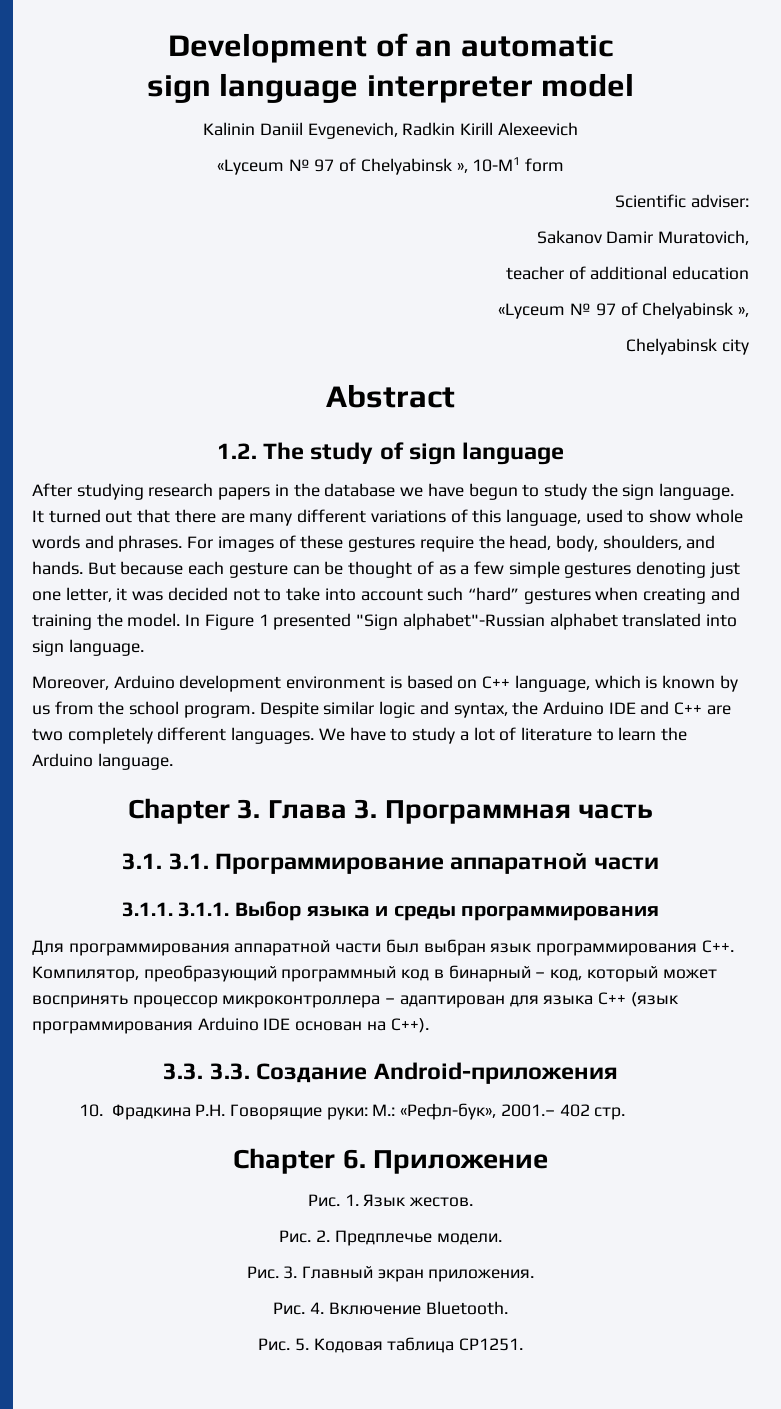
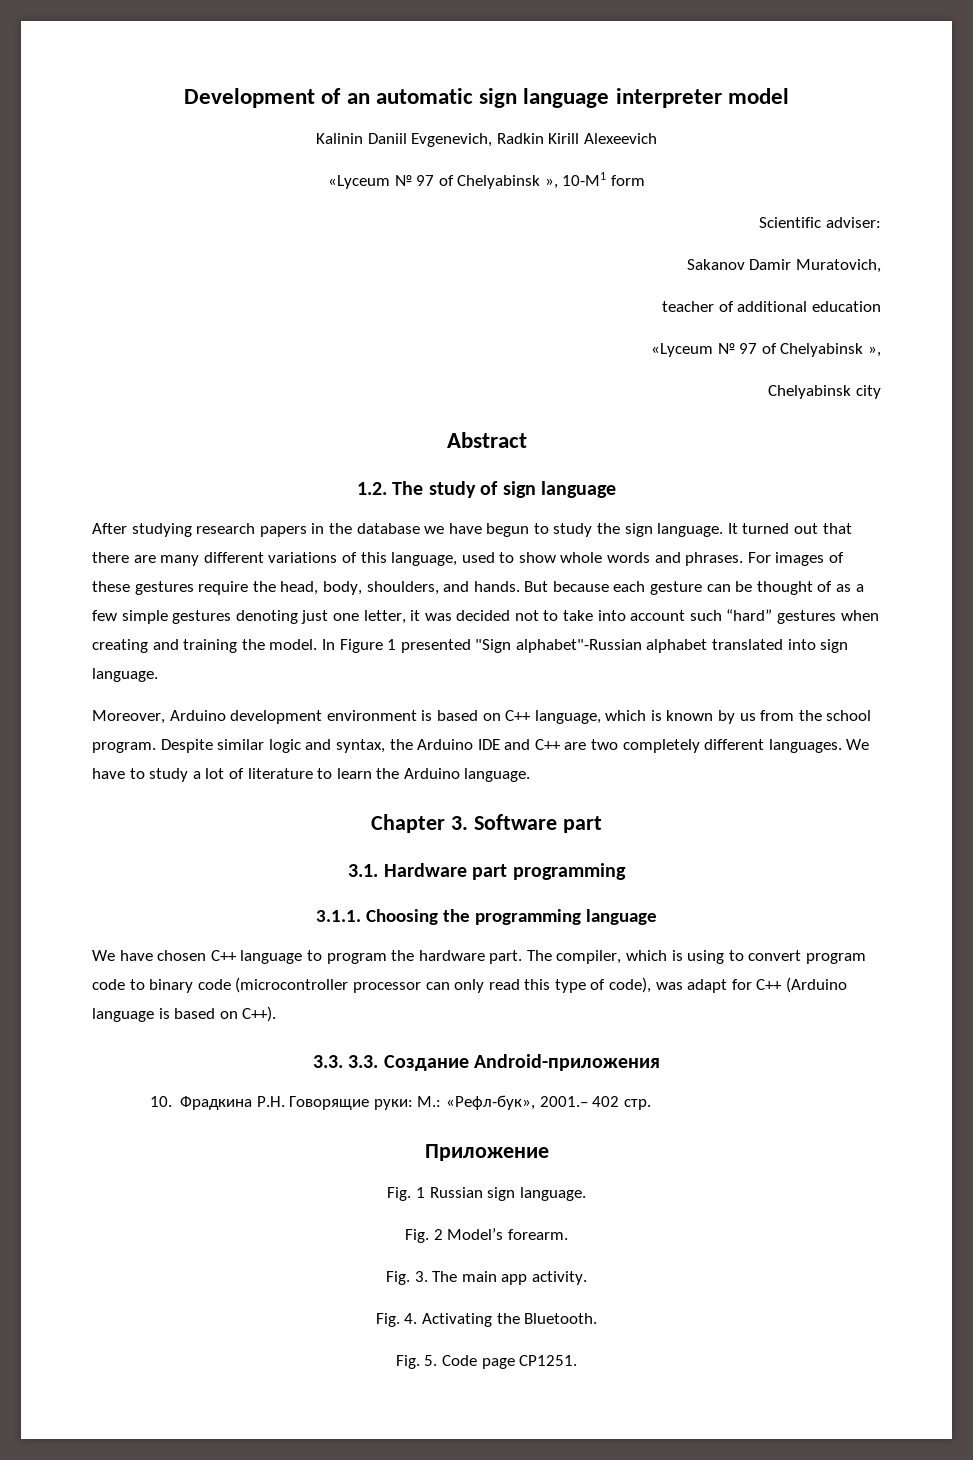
- Development of an automatic
- sign language interpreter model
+ Development of an automatic sign language interpreter model
- Chapter 3. Глава 3. Программная часть
- 3.1. 3.1. Программирование аппаратной части
- 3.1.1. 3.1.1. Выбор языка и среды программирования
- Для программирования аппаратной части был выбран язык программирования C++. Компилятор, преобразующий программный код в бинарный – код, который может воспринять процессор микроконтроллера – адаптирован для языка C++ (язык программирования Arduino IDE основан на C++).
+ Chapter 3. Software part
+ 3.1. Hardware part programming
+ 3.1.1. Choosing the programming language
+ We have chosen C++ language to program the hardware part. The compiler, which is using to convert program code to binary code (microcontroller processor can only read this type of code), was adapt for C++ (Arduino language is based on C++).
- Chapter 6. Приложение
+ Приложение
- Рис. 1. Язык жестов.
- Рис. 2. Предплечье модели.
- Рис. 3. Главный экран приложения.
- Рис. 4. Включение Bluetooth.
- Рис. 5. Кодовая таблица CP1251.
+ Fig. 1 Russian sign language.
+ Fig. 2 Model’s forearm.
+ Fig. 3. The main app activity.
+ Fig. 4. Activating the Bluetooth.
+ Fig. 5. Code page CP1251.

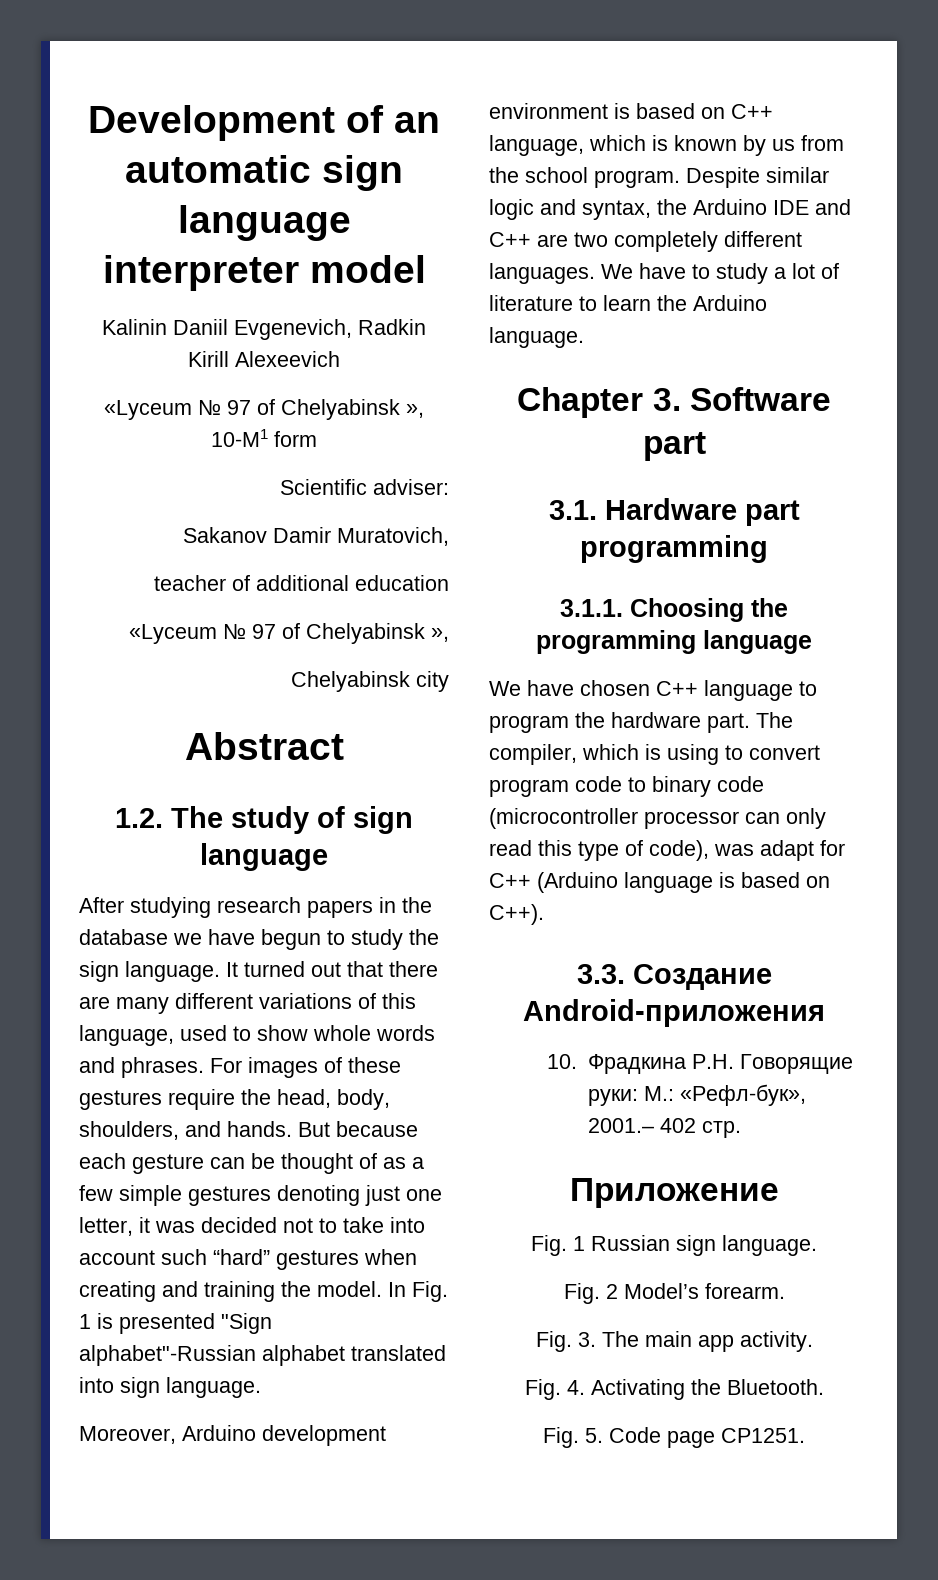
- In Figure 1 presented "Sign alphabet"-Russian alphabet translated into sign language.
+ In Fig. 1 is presented "Sign alphabet"-Russian alphabet translated into sign language.
- 3.3. 3.3. Создание Android-приложения
+ 3.3. Создание Android-приложения

